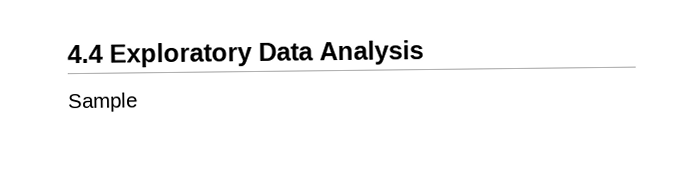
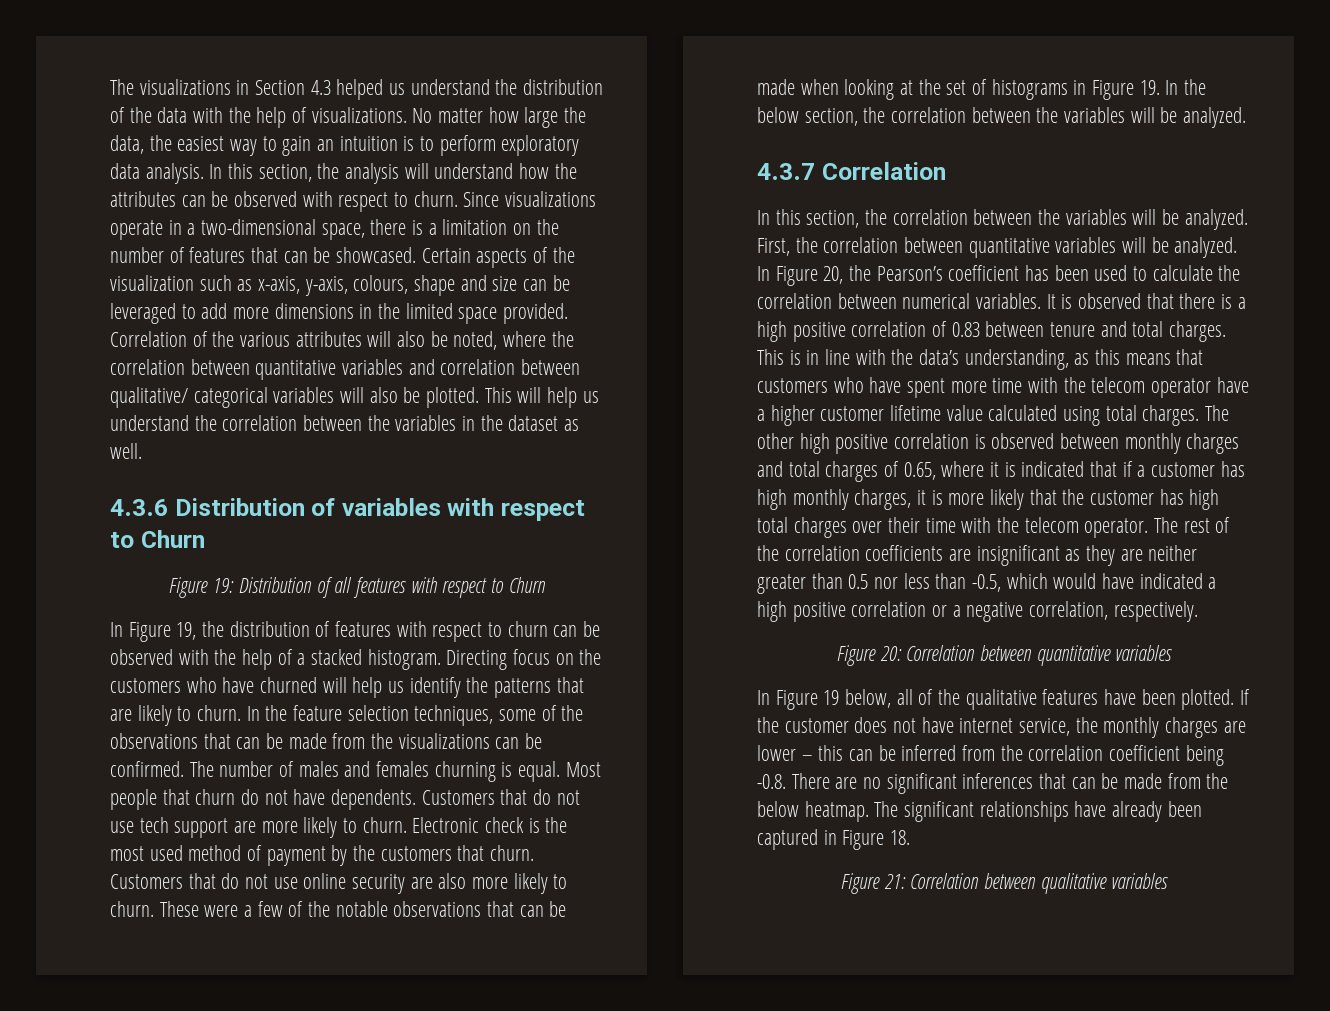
- 4.4 Exploratory Data Analysis
- Sample
+ The visualizations in Section 4.3 helped us understand the distribution of the data with the help of visualizations. No matter how large the data, the easiest way to gain an intuition is to perform exploratory data analysis. In this section, the analysis will understand how the attributes can be observed with respect to churn. Since visualizations operate in a two-dimensional space, there is a limitation on the number of features that can be showcased. Certain aspects of the visualization such as x-axis, y-axis, colours, shape and size can be leveraged to add more dimensions in the limited space provided. Correlation of the various attributes will also be noted, where the correlation between quantitative variables and correlation between qualitative/ categorical variables will also be plotted. This will help us understand the correlation between the variables in the dataset as well.
+ 4.3.6 Distribution of variables with respect to Churn
+ Figure 19: Distribution of all features with respect to Churn
+ In Figure 19, the distribution of features with respect to churn can be observed with the help of a stacked histogram. Directing focus on the customers who have churned will help us identify the patterns that are likely to churn. In the feature selection techniques, some of the observations that can be made from the visualizations can be confirmed. The number of males and females churning is equal. Most people that churn do not have dependents. Customers that do not use tech support are more likely to churn. Electronic check is the most used method of payment by the customers that churn. Customers that do not use online security are also more likely to churn. These were a few of the notable observations that can be made when looking at the set of histograms in Figure 19. In the below section, the correlation between the variables will be analyzed.
+ 4.3.7 Correlation
+ In this section, the correlation between the variables will be analyzed. First, the correlation between quantitative variables will be analyzed. In Figure 20, the Pearson’s coefficient has been used to calculate the correlation between numerical variables. It is observed that there is a high positive correlation of 0.83 between tenure and total charges. This is in line with the data’s understanding, as this means that customers who have spent more time with the telecom operator have a higher customer lifetime value calculated using total charges. The other high positive correlation is observed between monthly charges and total charges of 0.65, where it is indicated that if a customer has high monthly charges, it is more likely that the customer has high total charges over their time with the telecom operator. The rest of the correlation coefficients are insignificant as they are neither greater than 0.5 nor less than -0.5, which would have indicated a high positive correlation or a negative correlation, respectively.
+ Figure 20: Correlation between quantitative variables
+ In Figure 19 below, all of the qualitative features have been plotted. If the customer does not have internet service, the monthly charges are lower – this can be inferred from the correlation coefficient being -0.8. There are no significant inferences that can be made from the below heatmap. The significant relationships have already been captured in Figure 18.
+ Figure 21: Correlation between qualitative variables

